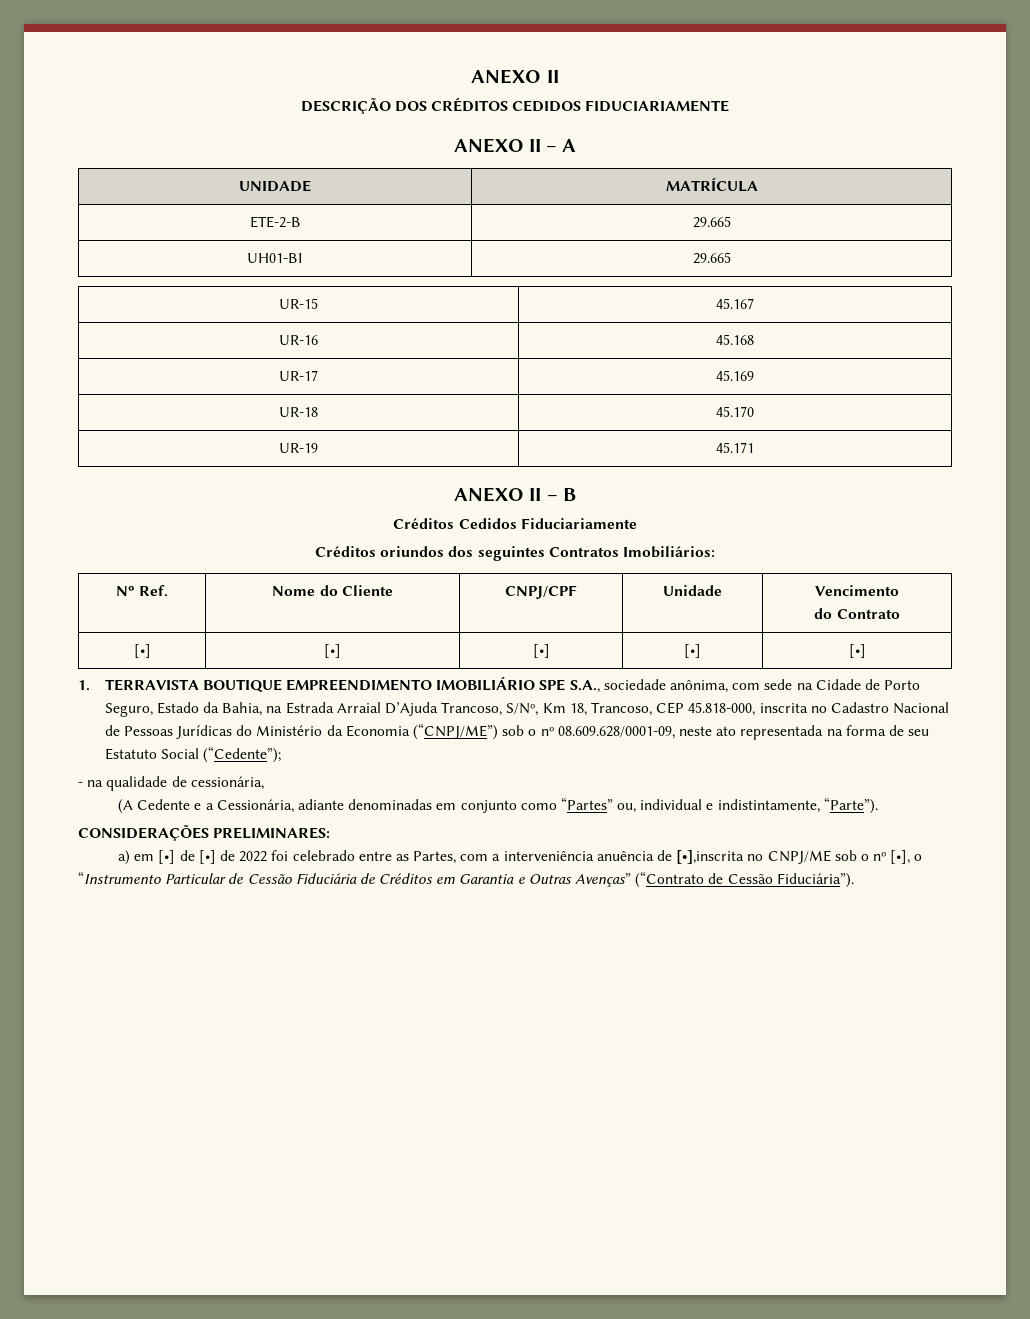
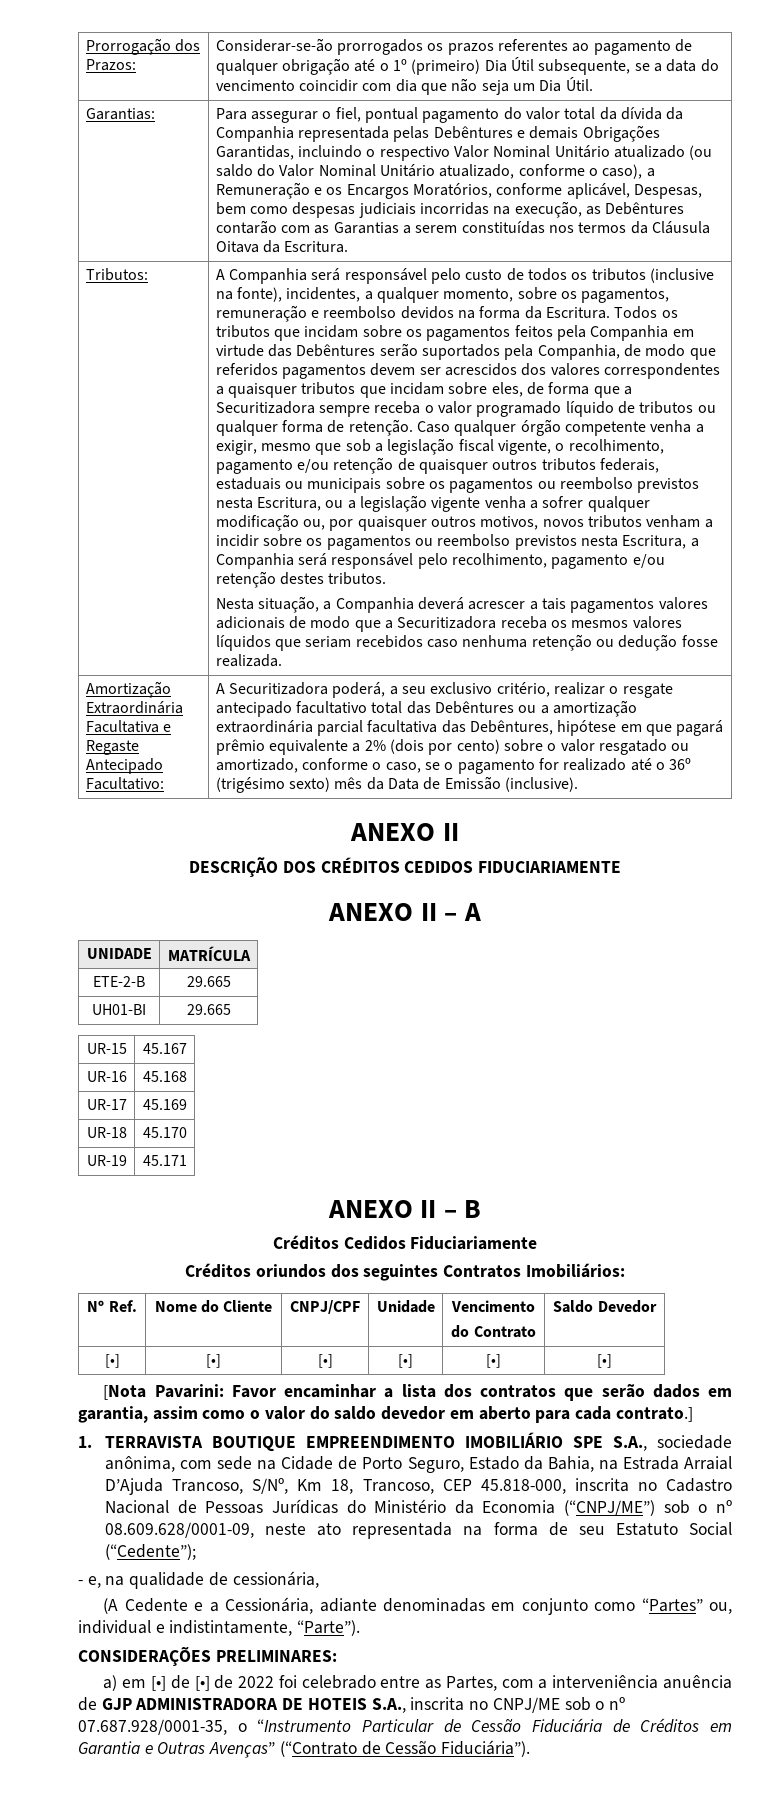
+ Prorrogação dos Prazos: | Considerar-se-ão prorrogados os prazos referentes ao pagamento de qualquer obrigação até o 1º (primeiro) Dia Útil subsequente, se a data do vencimento coincidir com dia que não seja um Dia Útil.
+ Garantias: | Para assegurar o fiel, pontual pagamento do valor total da dívida da Companhia representada pelas Debêntures e demais Obrigações Garantidas, incluindo o respectivo Valor Nominal Unitário atualizado (ou saldo do Valor Nominal Unitário atualizado, conforme o caso), a Remuneração e os Encargos Moratórios, conforme aplicável, Despesas, bem como despesas judiciais incorridas na execução, as Debêntures contarão com as Garantias a serem constituídas nos termos da Cláusula Oitava da Escritura.
+ Tributos: | A Companhia será responsável pelo custo de todos os tributos (inclusive na fonte), incidentes, a qualquer momento, sobre os pagamentos, remuneração e reembolso devidos na forma da Escritura. Todos os tributos que incidam sobre os pagamentos feitos pela Companhia em virtude das Debêntures serão suportados pela Companhia, de modo que referidos pagamentos devem ser acrescidos dos valores correspondentes a quaisquer tributos que incidam sobre eles, de forma que a Securitizadora sempre receba o valor programado líquido de tributos ou qualquer forma de retenção. Caso qualquer órgão competente venha a exigir, mesmo que sob a legislação fiscal vigente, o recolhimento, pagamento e/ou retenção de quaisquer outros tributos federais, estaduais ou municipais sobre os pagamentos ou reembolso previstos nesta Escritura, ou a legislação vigente venha a sofrer qualquer modificação ou, por quaisquer outros motivos, novos tributos venham a incidir sobre os pagamentos ou reembolso previstos nesta Escritura, a Companhia será responsável pelo recolhimento, pagamento e/ou retenção destes tributos.
+ Nesta situação, a Companhia deverá acrescer a tais pagamentos valores adicionais de modo que a Securitizadora receba os mesmos valores líquidos que seriam recebidos caso nenhuma retenção ou dedução fosse realizada.
+ Amortização Extraordinária Facultativa e Regaste Antecipado Facultativo: | A Securitizadora poderá, a seu exclusivo critério, realizar o resgate antecipado facultativo total das Debêntures ou a amortização extraordinária parcial facultativa das Debêntures, hipótese em que pagará prêmio equivalente a 2% (dois por cento) sobre o valor resgatado ou amortizado, conforme o caso, se o pagamento for realizado até o 36º (trigésimo sexto) mês da Data de Emissão (inclusive).
  Nº Ref. | Nome do Cliente | CNPJ/CPF | Unidade | Vencimento
- do Contrato
- [•] | [•] | [•] | [•] | [•]
+ do Contrato | Saldo Devedor
+ [•] | [•] | [•] | [•] | [•] | [•]
+ [Nota Pavarini: Favor encaminhar a lista dos contratos que serão dados em garantia, assim como o valor do saldo devedor em aberto para cada contrato.]
- - na qualidade de cessionária,
+ - e, na qualidade de cessionária,
- a) em [•] de [•] de 2022 foi celebrado entre as Partes, com a interveniência anuência de [•],inscrita no CNPJ/ME sob o nº [•], o “Instrumento Particular de Cessão Fiduciária de Créditos em Garantia e Outras Avenças” (“Contrato de Cessão Fiduciária”).
+ a) em [•] de [•] de 2022 foi celebrado entre as Partes, com a interveniência anuência de GJP ADMINISTRADORA DE HOTEIS S.A., inscrita no CNPJ/ME sob o nº 07.687.928/0001-35, o “Instrumento Particular de Cessão Fiduciária de Créditos em Garantia e Outras Avenças” (“Contrato de Cessão Fiduciária”).

